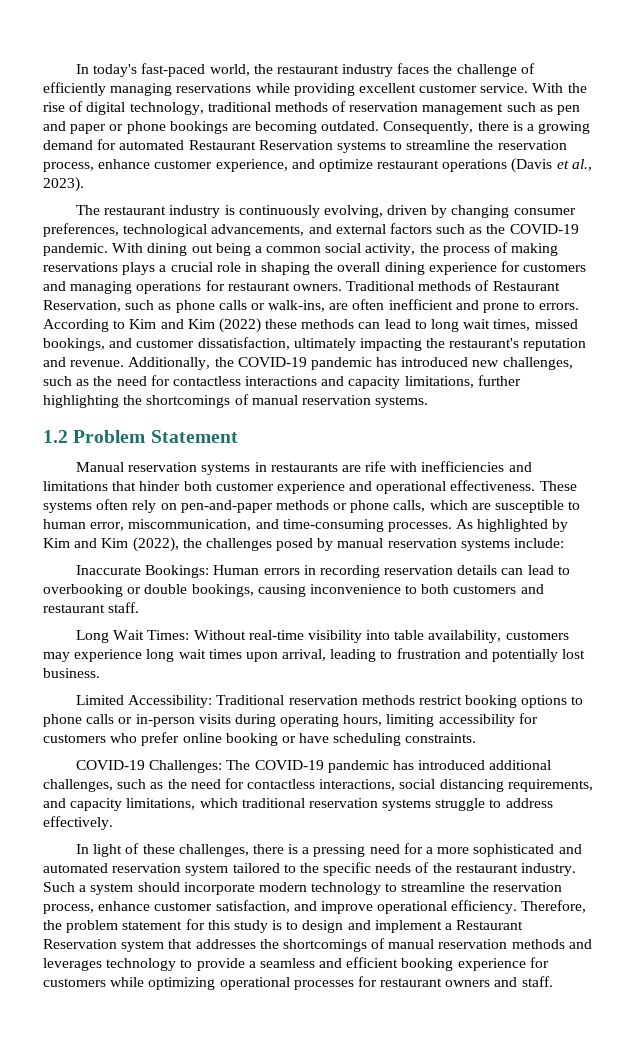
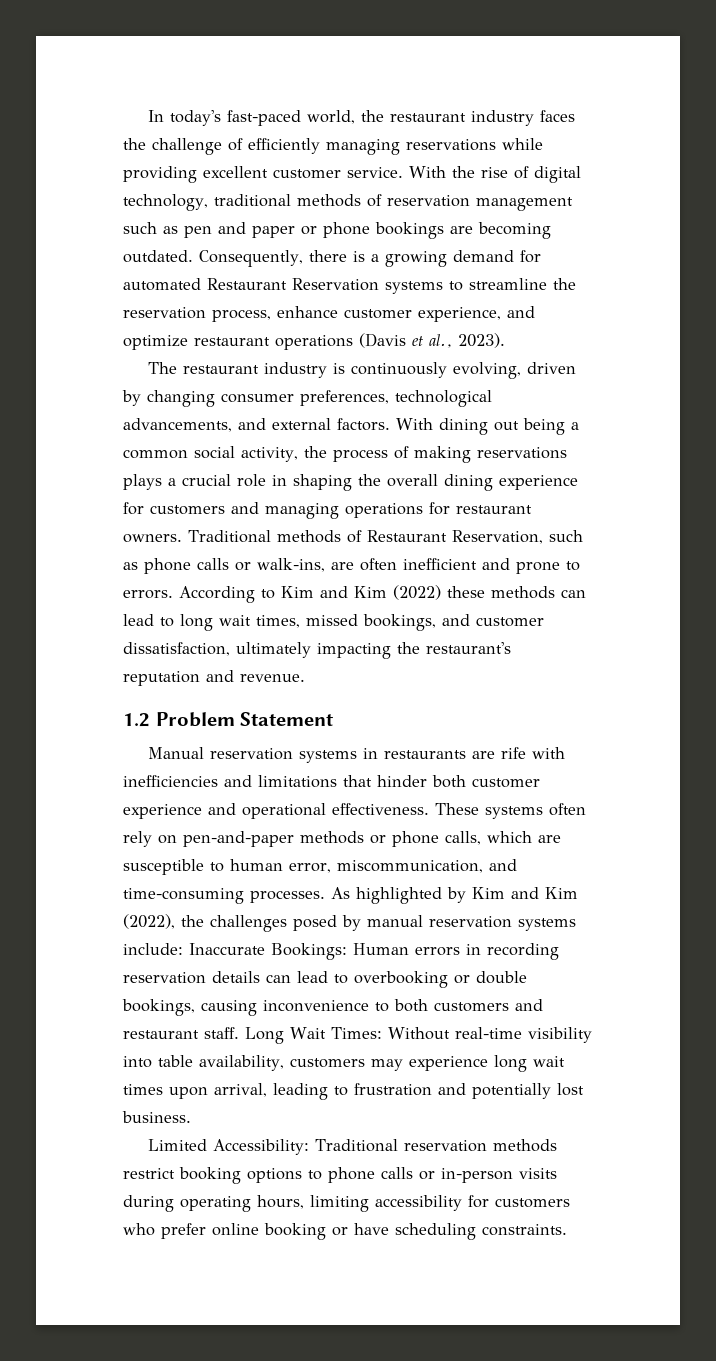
- The restaurant industry is continuously evolving, driven by changing consumer preferences, technological advancements, and external factors such as the COVID-19 pandemic.
+ The restaurant industry is continuously evolving, driven by changing consumer preferences, technological advancements, and external factors.
- Additionally, the COVID-19 pandemic has introduced new challenges, such as the need for contactless interactions and capacity limitations, further highlighting the shortcomings of manual reservation systems.
- As highlighted by Kim and Kim (2022), the challenges posed by manual reservation systems include:
- Inaccurate Bookings:
+ As highlighted by Kim and Kim (2022), the challenges posed by manual reservation systems include: Inaccurate Bookings:
- Human errors in recording reservation details can lead to overbooking or double bookings, causing inconvenience to both customers and restaurant staff.
- Long Wait Times:
+ Human errors in recording reservation details can lead to overbooking or double bookings, causing inconvenience to both customers and restaurant staff. Long Wait Times:
- COVID-19 Challenges: The COVID-19 pandemic has introduced additional challenges, such as the need for contactless interactions, social distancing requirements, and capacity limitations, which traditional reservation systems struggle to address effectively.
- In light of these challenges, there is a pressing need for a more sophisticated and automated reservation system tailored to the specific needs of the restaurant industry. Such a system should incorporate modern technology to streamline the reservation process, enhance customer satisfaction, and improve operational efficiency. Therefore, the problem statement for this study is to design and implement a Restaurant Reservation system that addresses the shortcomings of manual reservation methods and leverages technology to provide a seamless and efficient booking experience for customers while optimizing operational processes for restaurant owners and staff.

